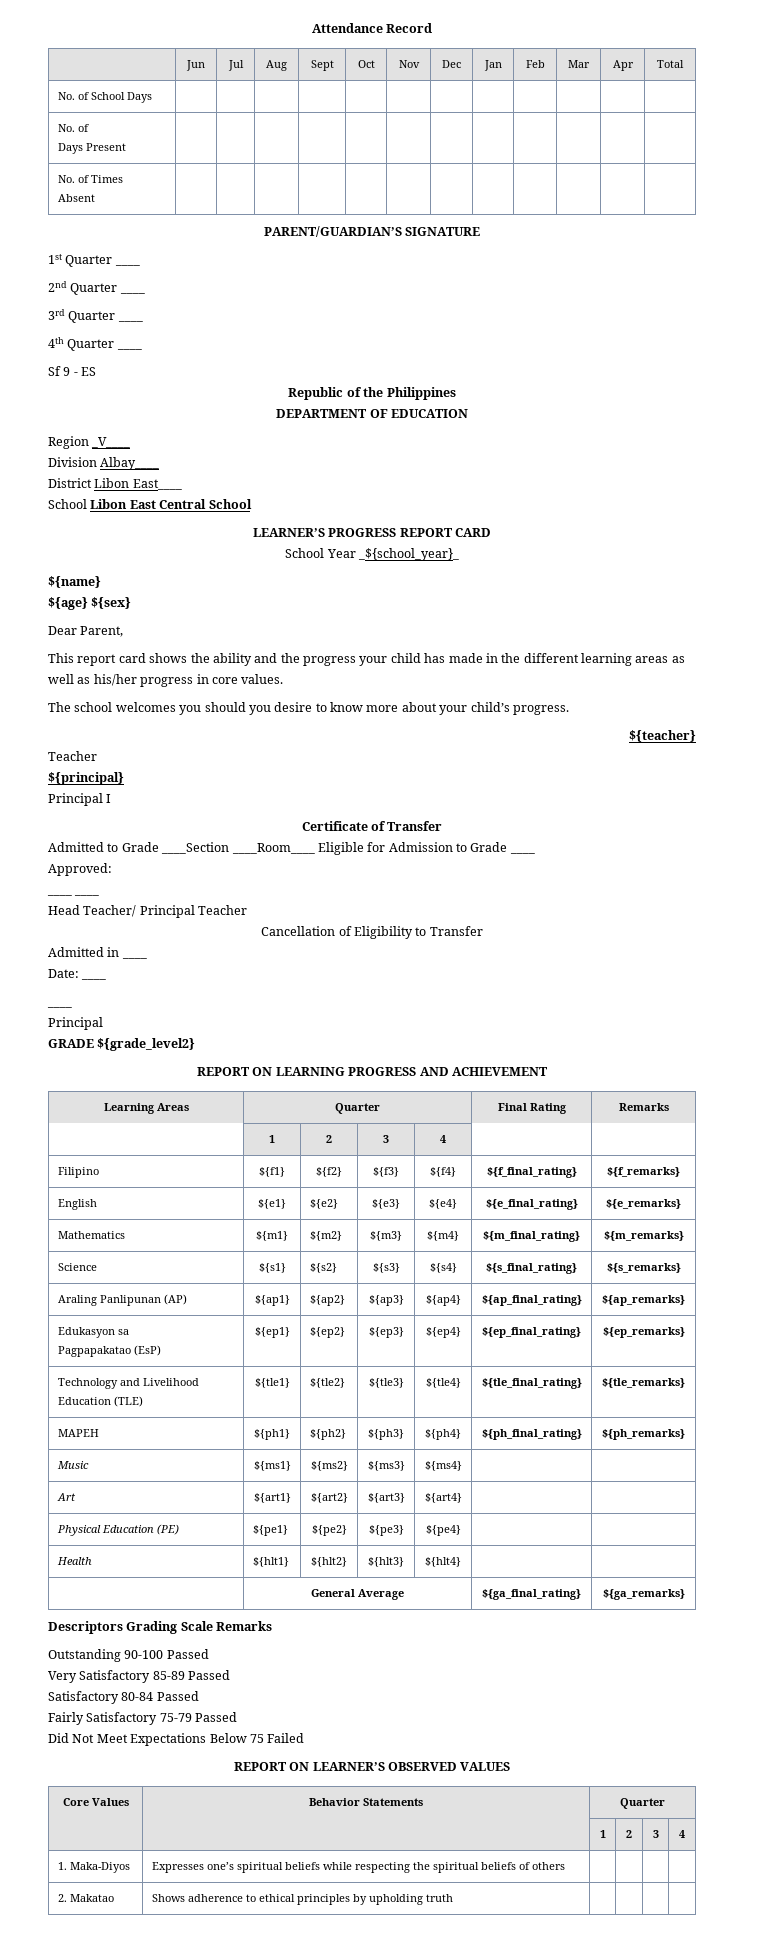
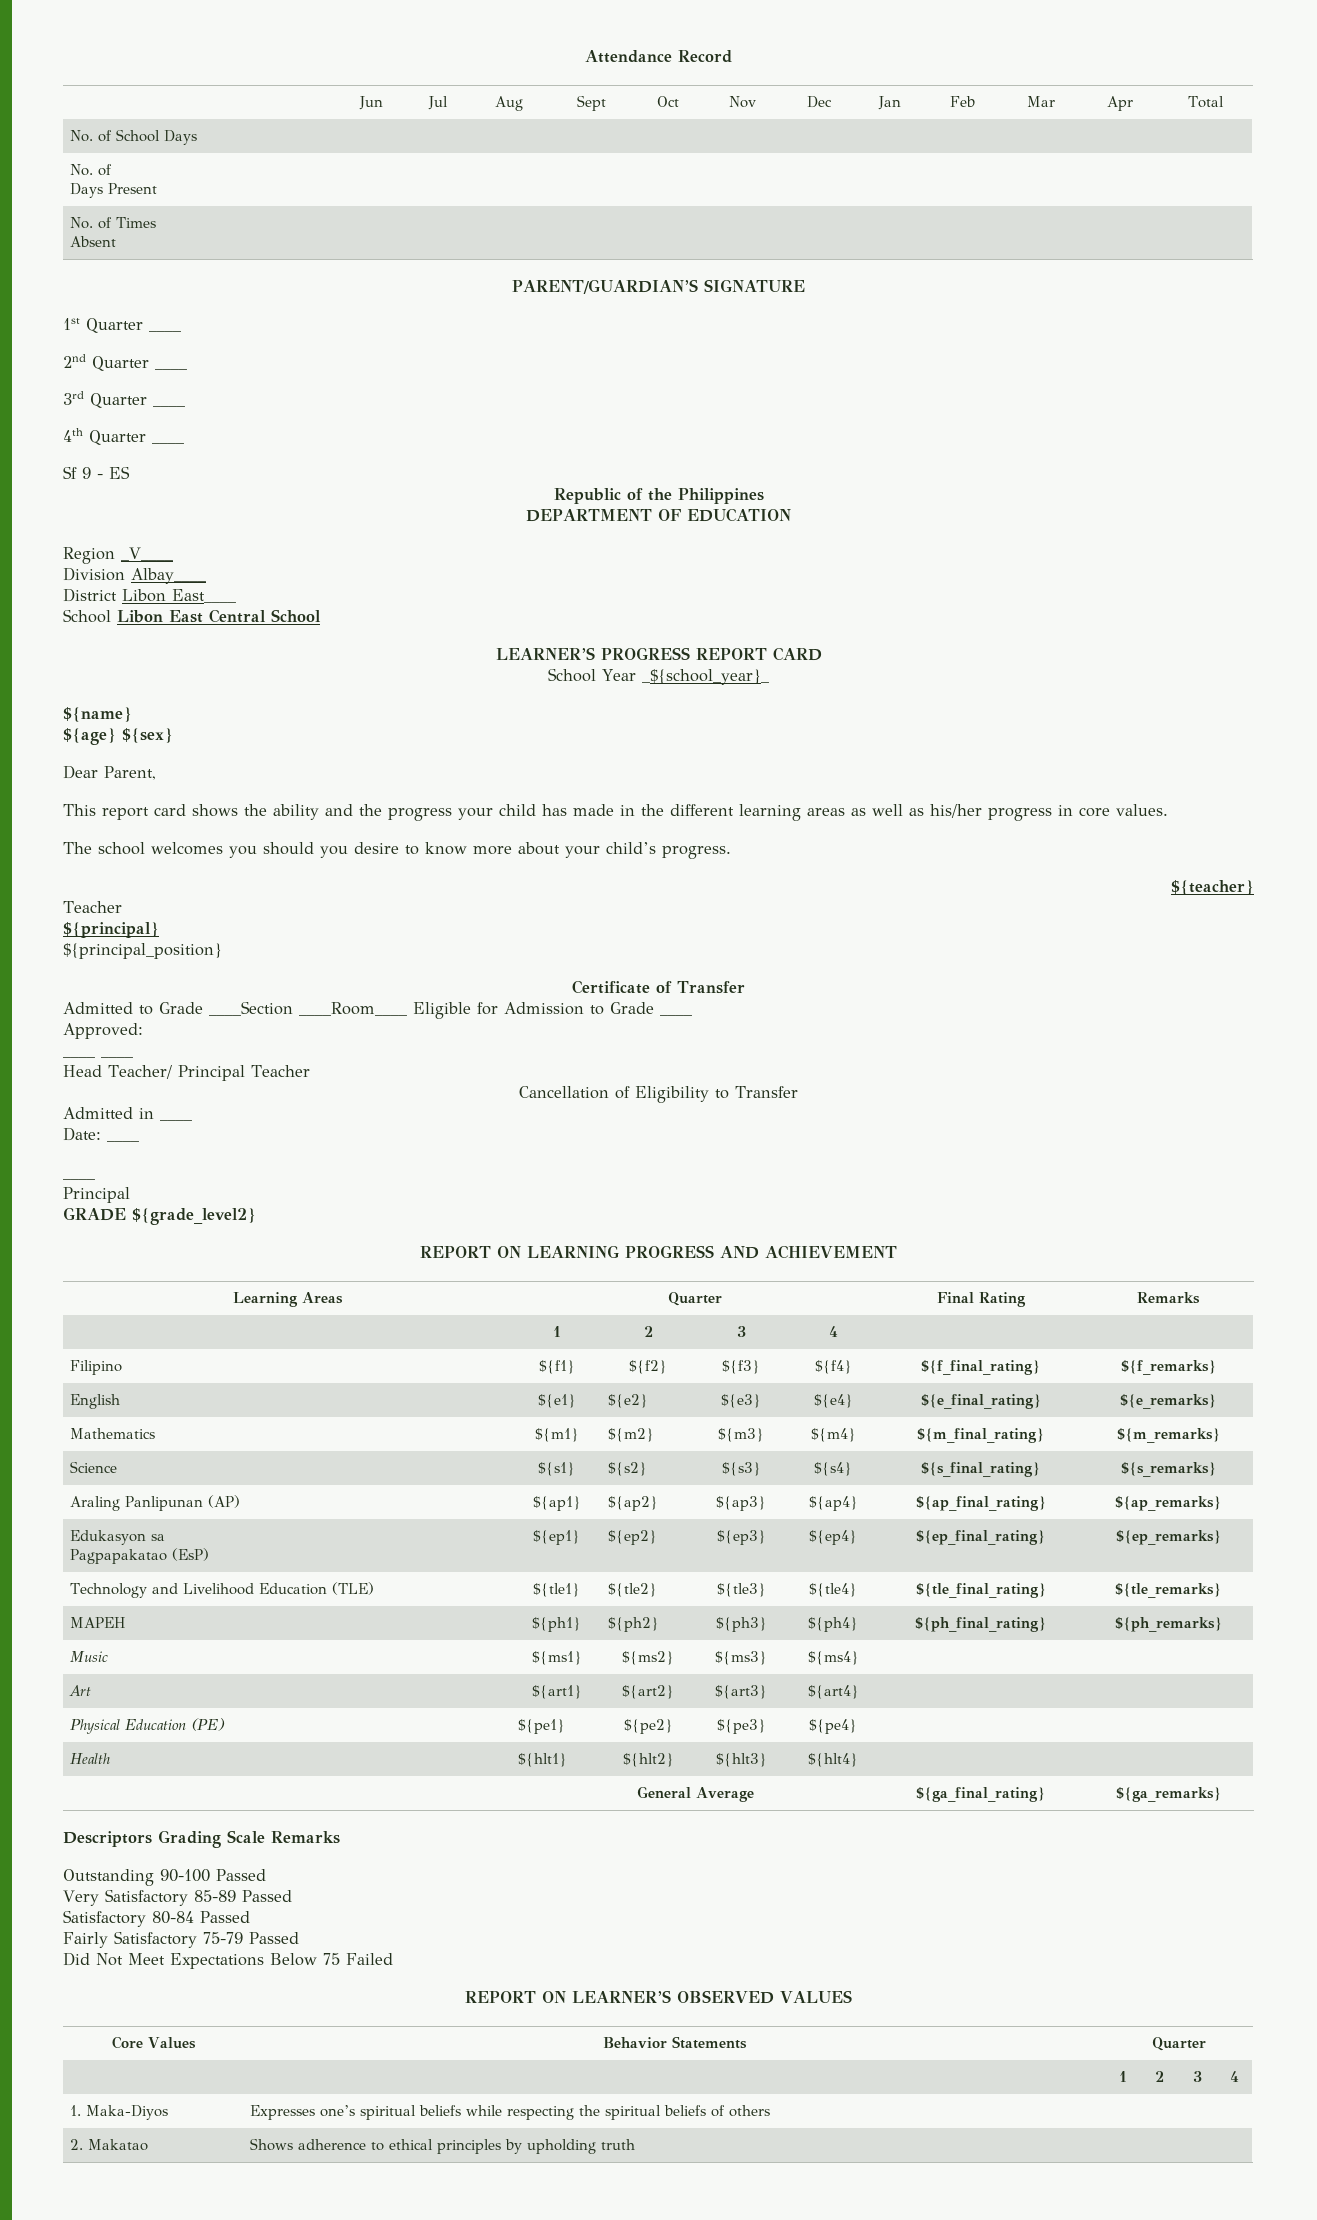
- Principal I
+ ${principal_position}

